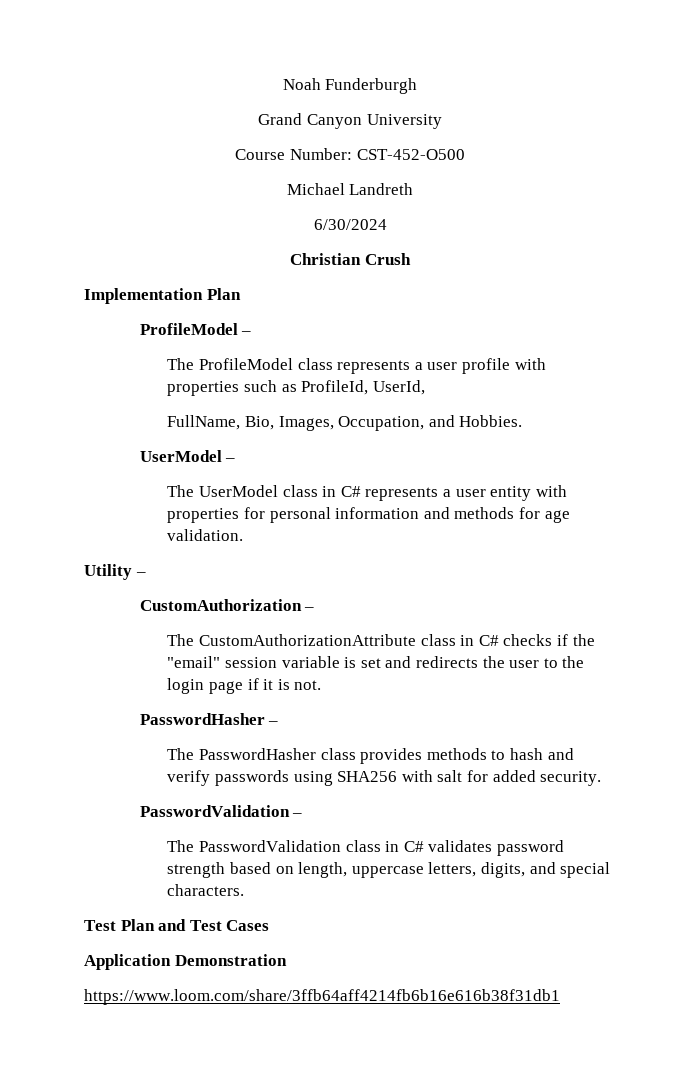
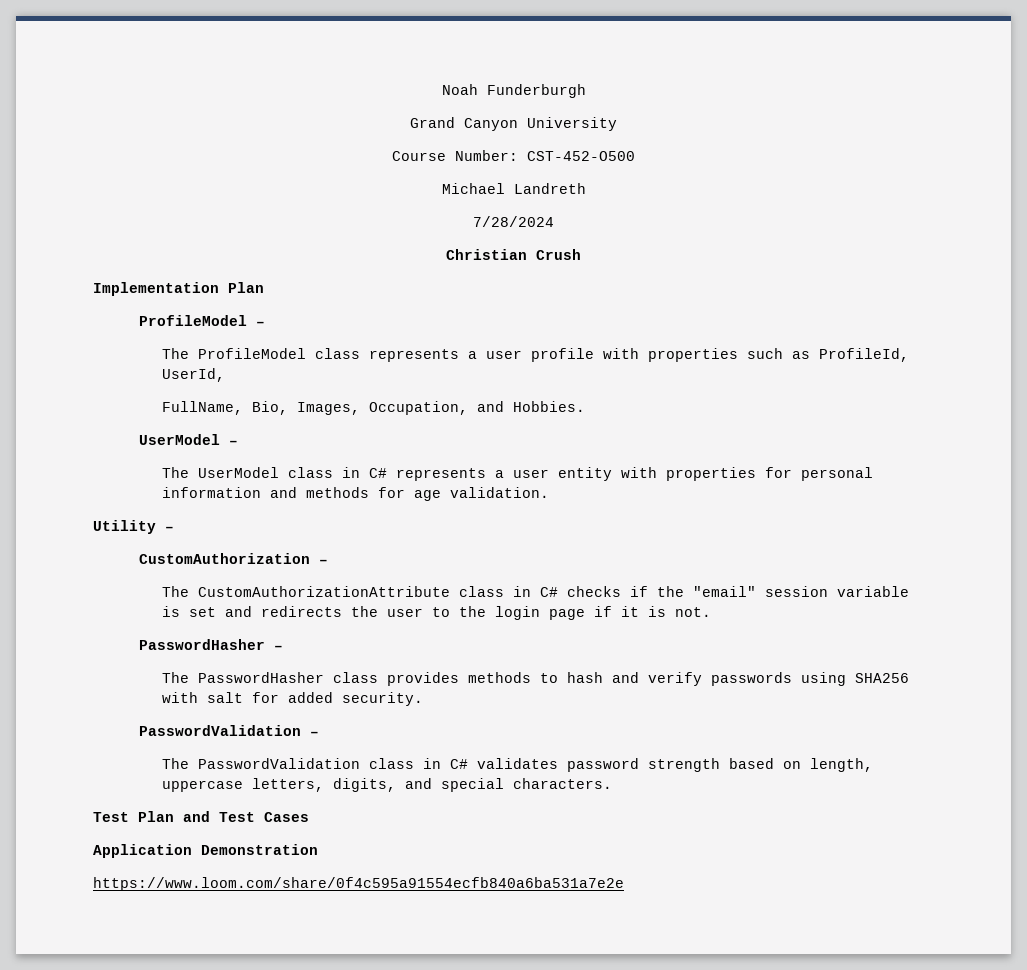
- 6/30/2024
+ 7/28/2024
- https://www.loom.com/share/3ffb64aff4214fb6b16e616b38f31db1
+ https://www.loom.com/share/0f4c595a91554ecfb840a6ba531a7e2e

